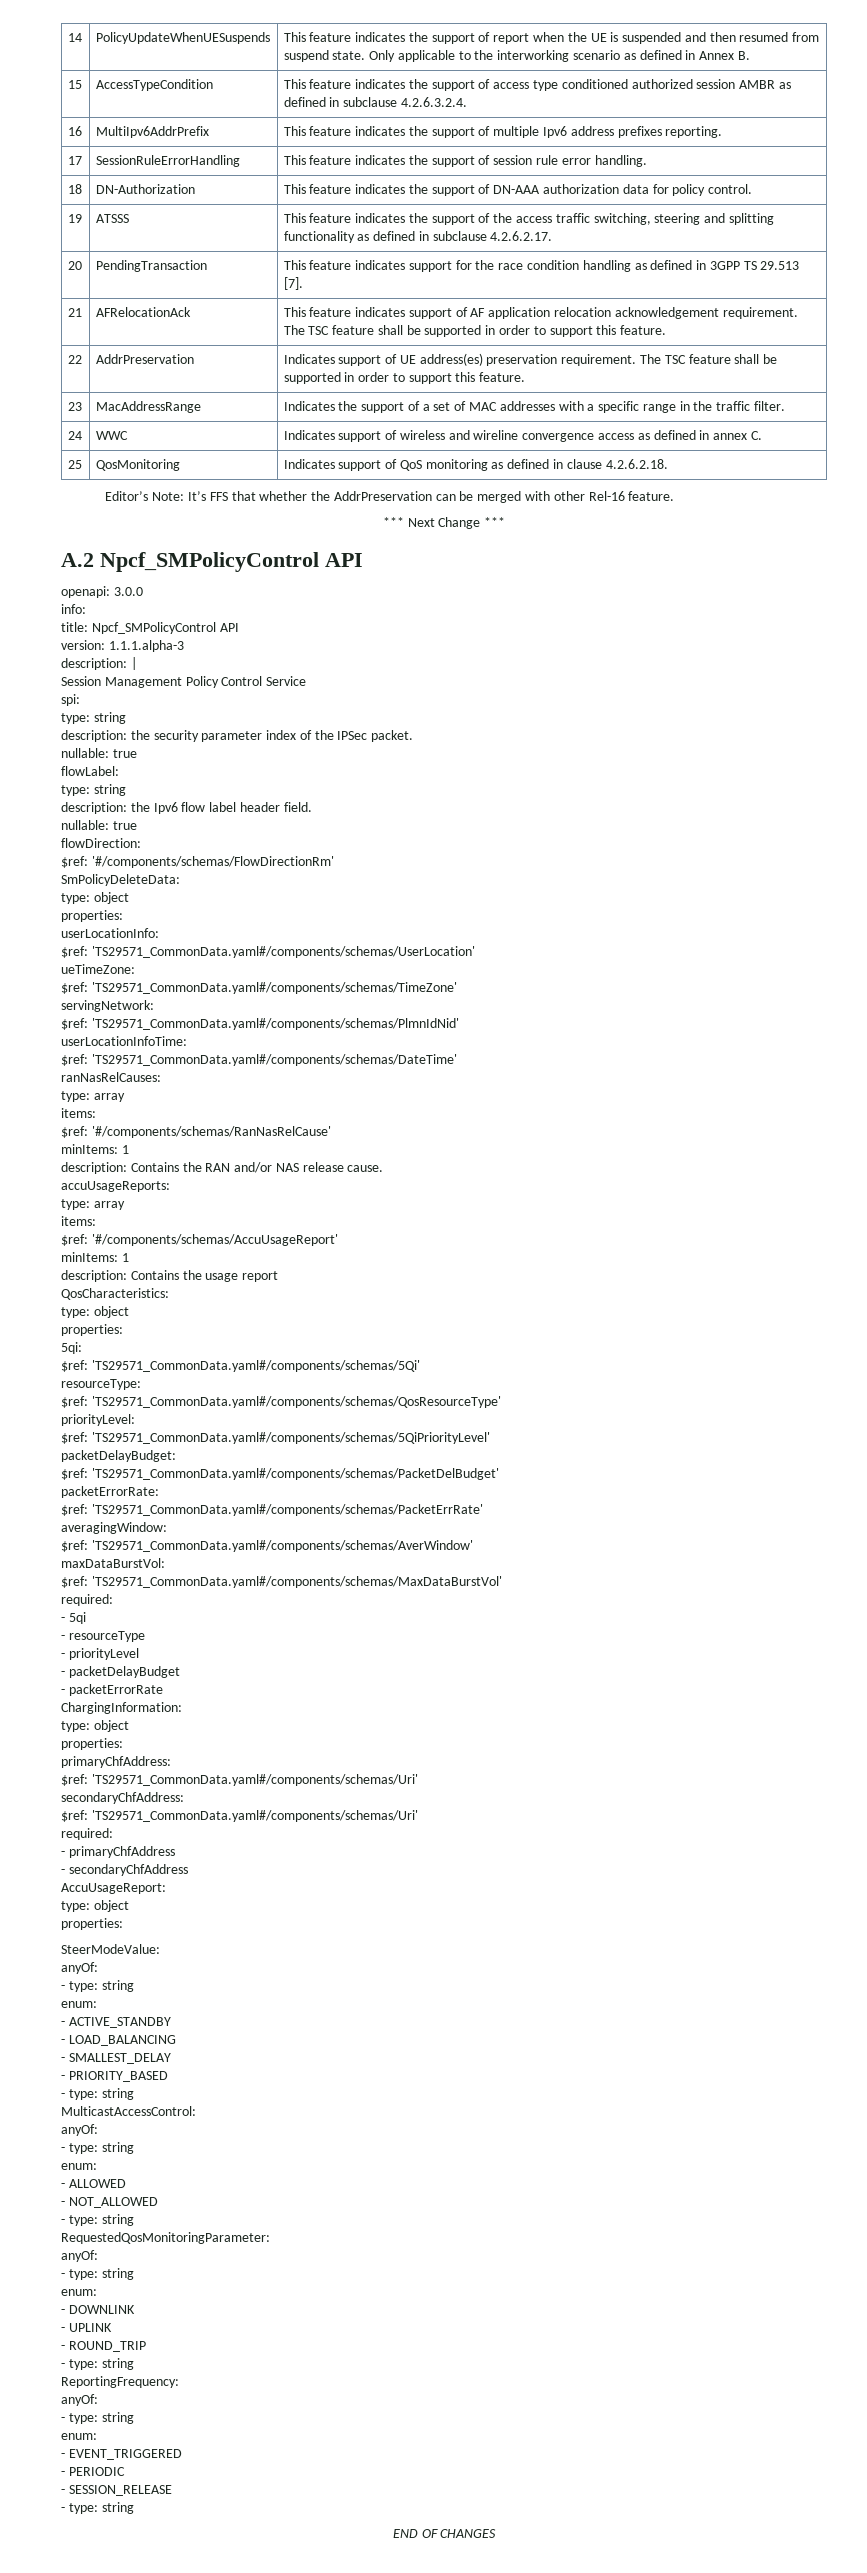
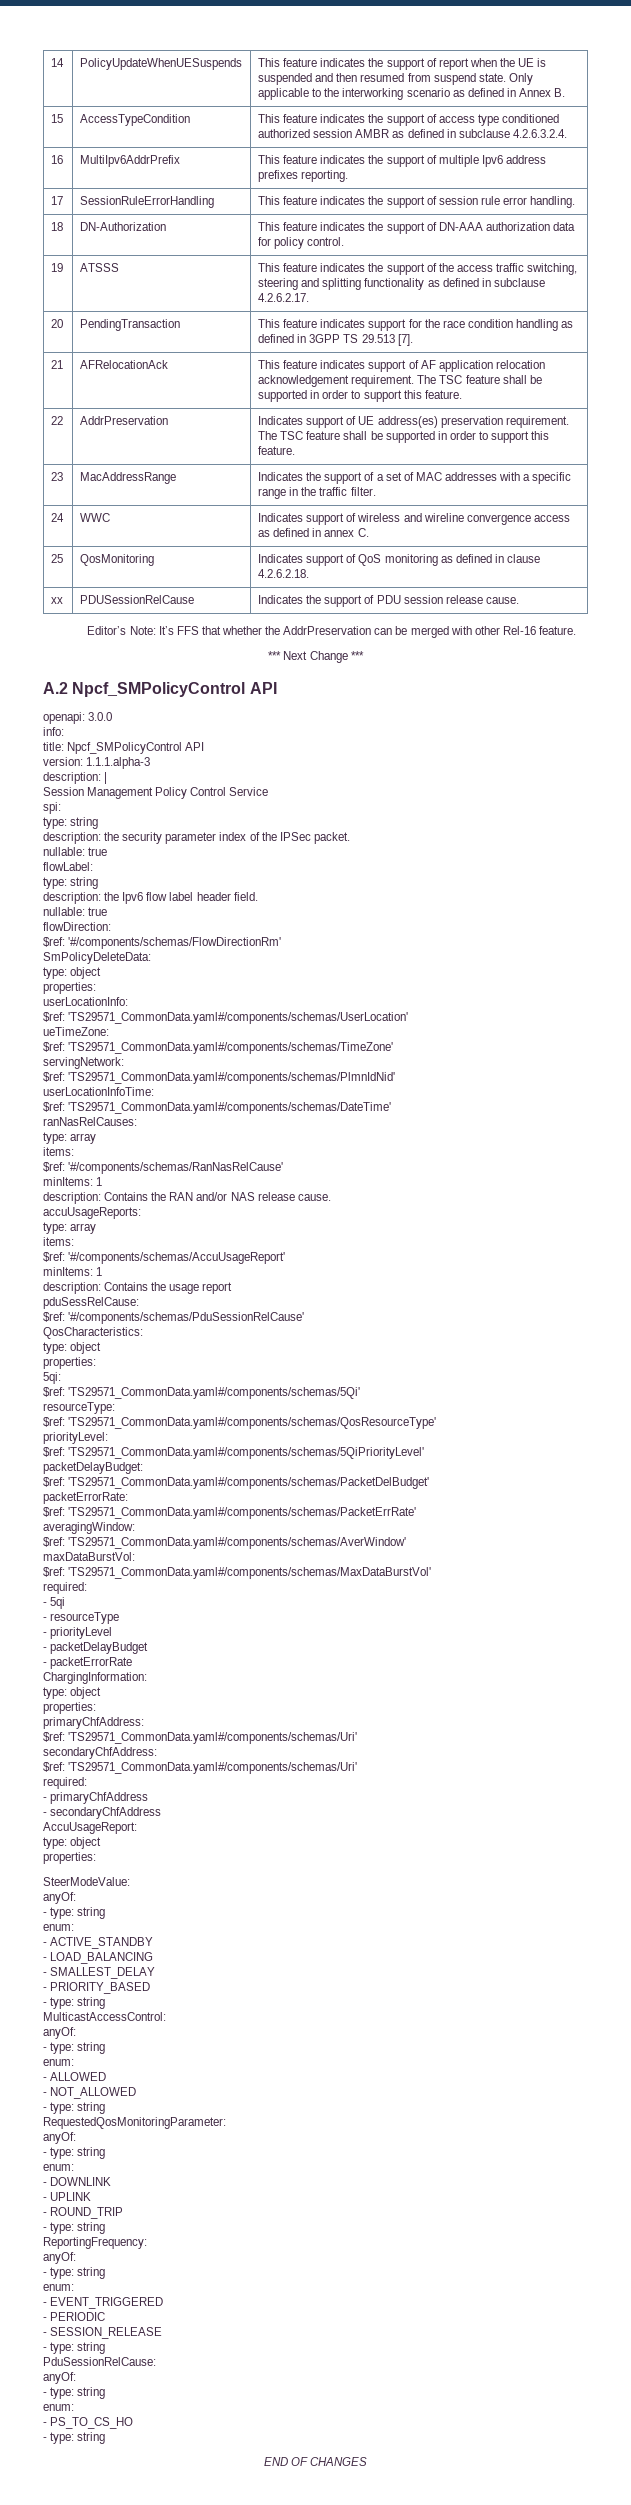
+ xx | PDUSessionRelCause | Indicates the support of PDU session release cause.
+ pduSessRelCause:
+ $ref: '#/components/schemas/PduSessionRelCause'
+ PduSessionRelCause:
+ anyOf:
+ - type: string
+ enum:
+ - PS_TO_CS_HO
+ - type: string

